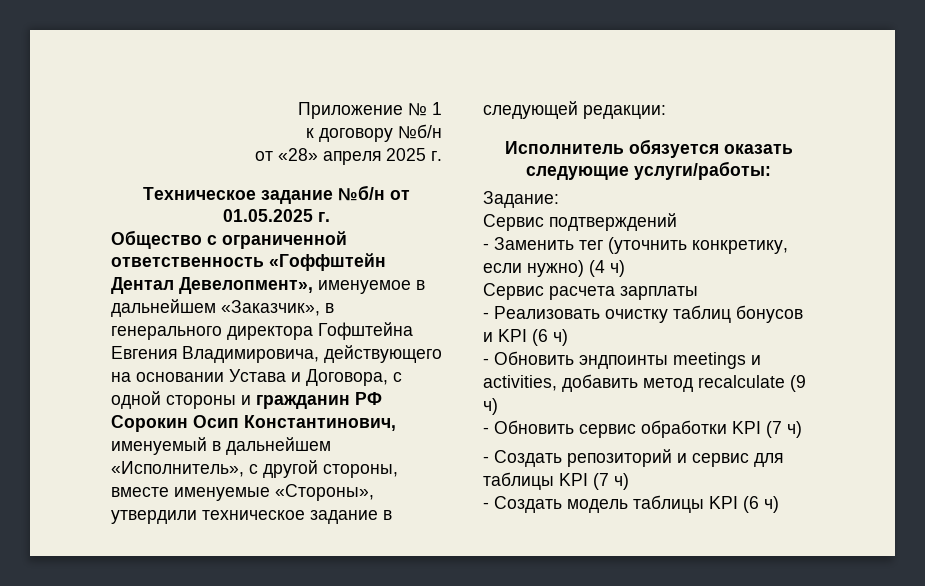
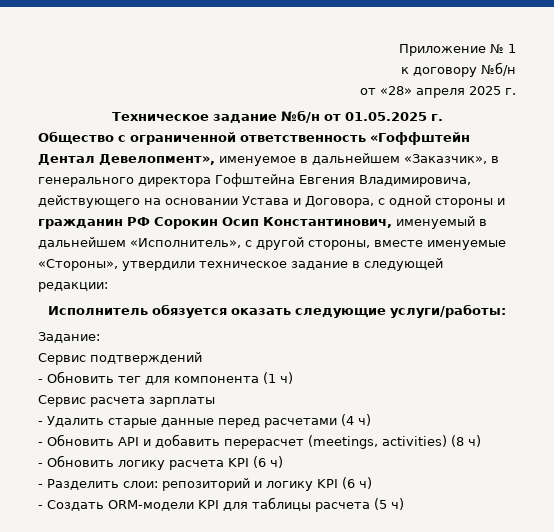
- - Заменить тег (уточнить конкретику, если нужно) (4 ч)
+ - Обновить тег для компонента (1 ч)
- - Реализовать очистку таблиц бонусов и KPI (6 ч)
- - Обновить эндпоинты meetings и activities, добавить метод recalculate (9 ч)
- - Обновить сервис обработки KPI (7 ч)
- - Создать репозиторий и сервис для таблицы KPI (7 ч)
- - Создать модель таблицы KPI (6 ч)
+ - Удалить старые данные перед расчетами (4 ч)
+ - Обновить API и добавить перерасчет (meetings, activities) (8 ч)
+ - Обновить логику расчета KPI (6 ч)
+ - Разделить слои: репозиторий и логику KPI (6 ч)
+ - Создать ORM-модели KPI для таблицы расчета (5 ч)

